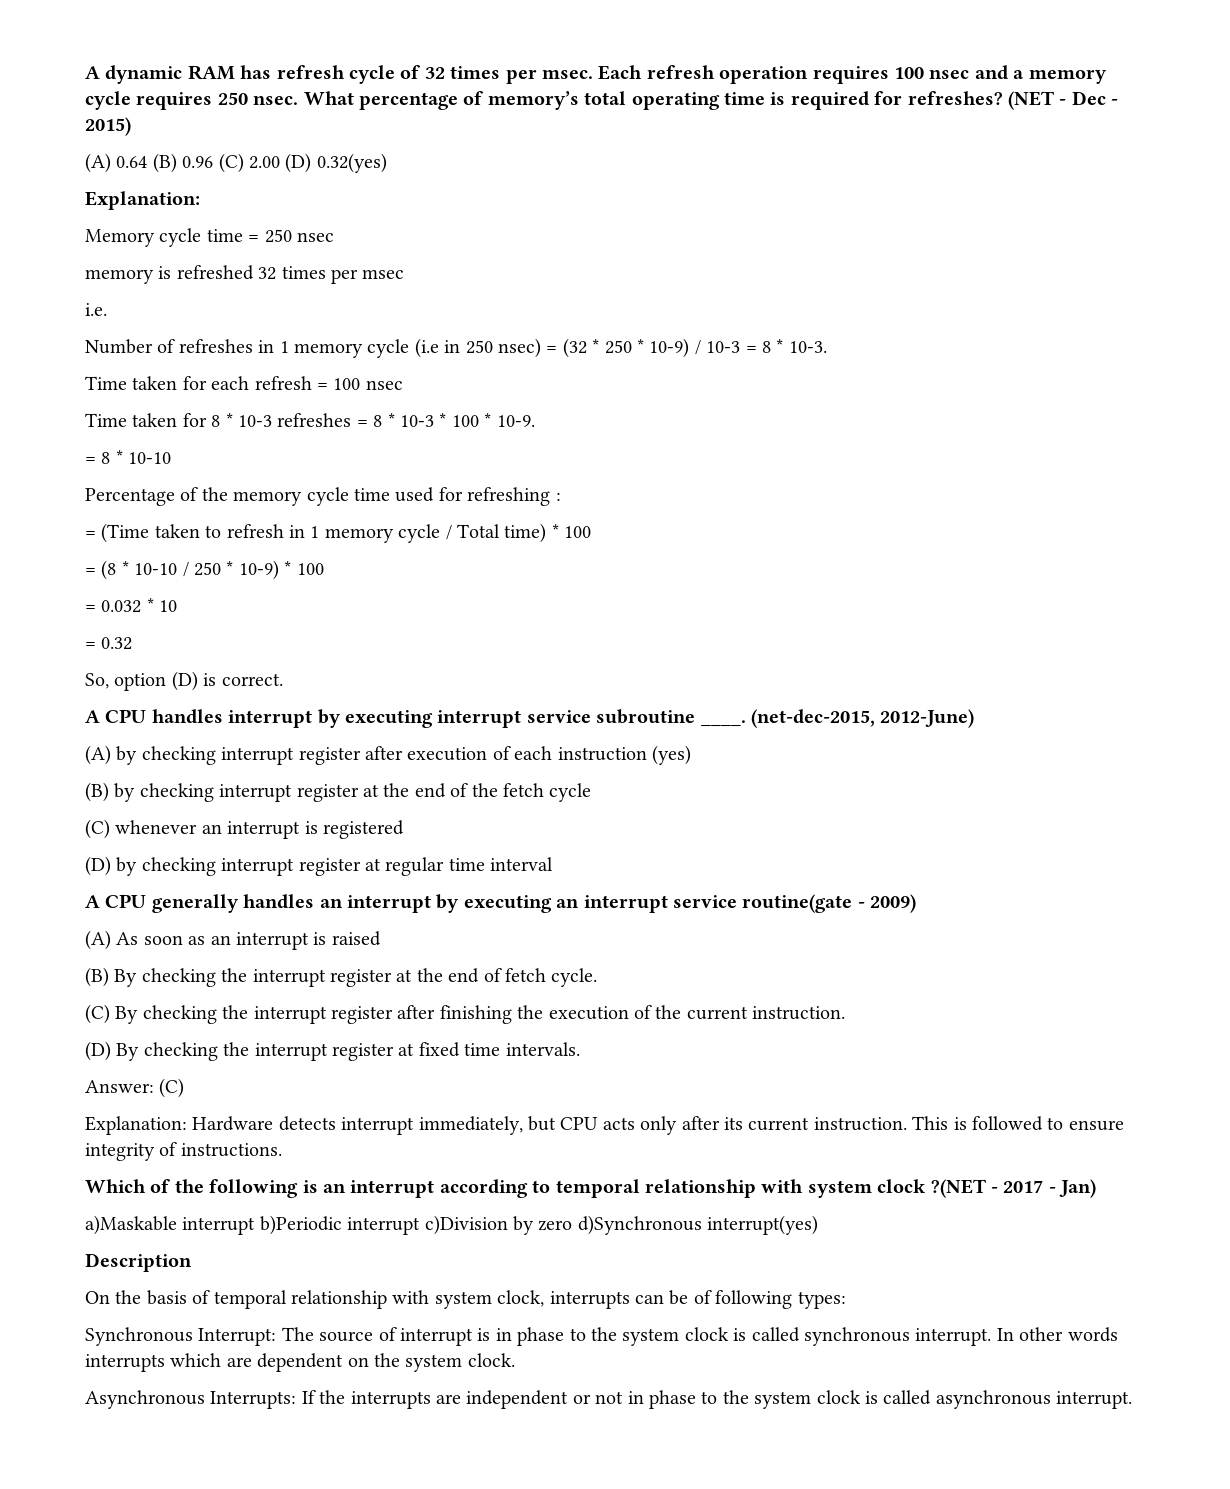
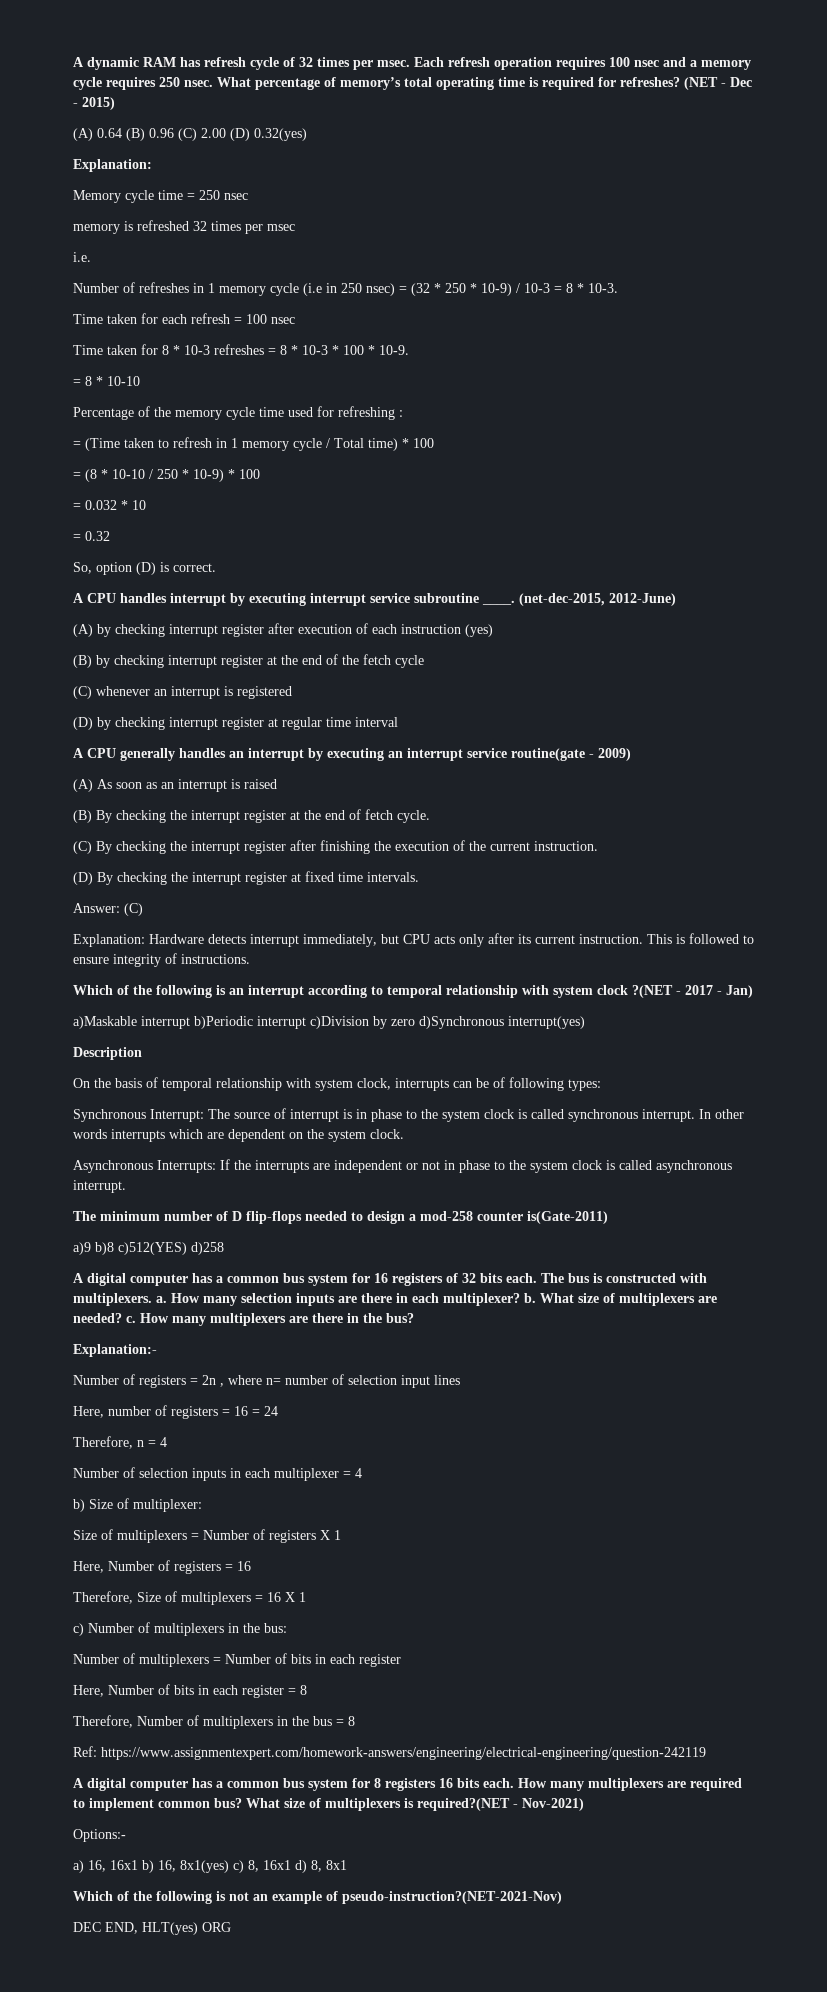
+ The minimum number of D flip-flops needed to design a mod-258 counter is(Gate-2011)
+ a)9 b)8 c)512(YES) d)258
+ A digital computer has a common bus system for 16 registers of 32 bits each. The bus is constructed with multiplexers. a. How many selection inputs are there in each multiplexer? b. What size of multiplexers are needed? c. How many multiplexers are there in the bus?
+ Explanation:-
+ Number of registers = 2n , where n= number of selection input lines
+ Here, number of registers = 16 = 24
+ Therefore, n = 4
+ Number of selection inputs in each multiplexer = 4
+ b) Size of multiplexer:
+ Size of multiplexers = Number of registers X 1
+ Here, Number of registers = 16
+ Therefore, Size of multiplexers = 16 X 1
+ c) Number of multiplexers in the bus:
+ Number of multiplexers = Number of bits in each register
+ Here, Number of bits in each register = 8
+ Therefore, Number of multiplexers in the bus = 8
+ Ref: https://www.assignmentexpert.com/homework-answers/engineering/electrical-engineering/question-242119
+ A digital computer has a common bus system for 8 registers 16 bits each. How many multiplexers are required to implement common bus? What size of multiplexers is required?(NET - Nov-2021)
+ Options:-
+ a) 16, 16x1 b) 16, 8x1(yes) c) 8, 16x1 d) 8, 8x1
+ Which of the following is not an example of pseudo-instruction?(NET-2021-Nov)
+ DEC END, HLT(yes) ORG

